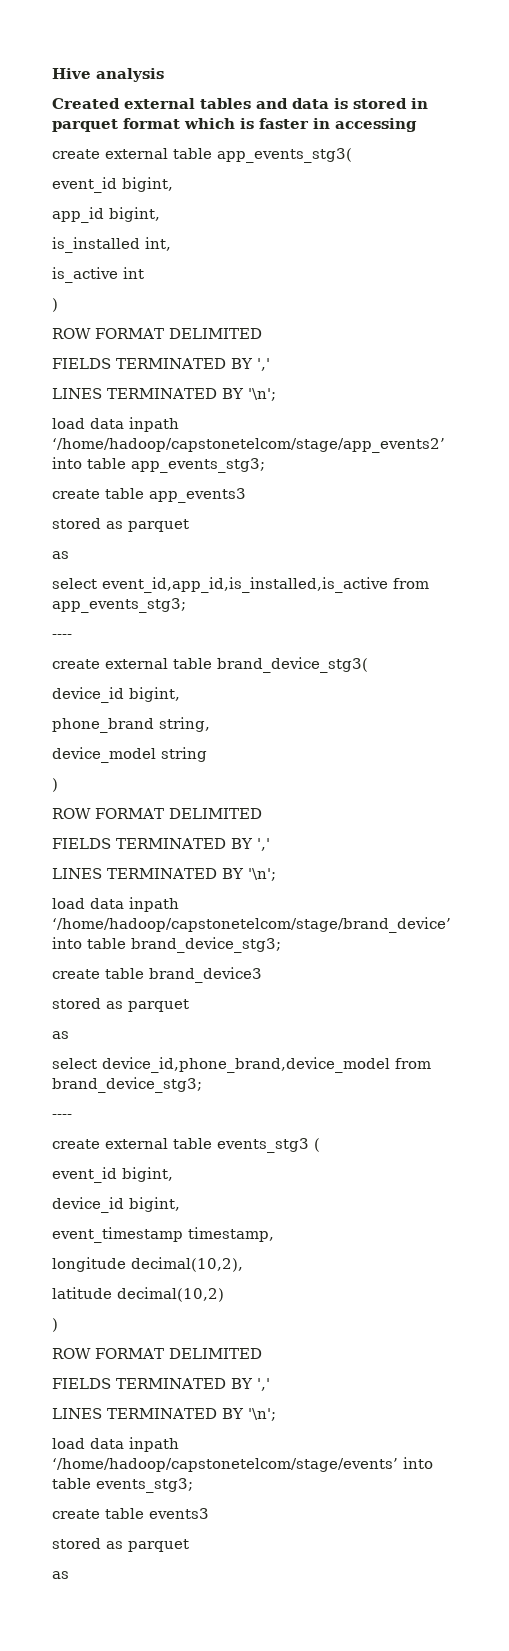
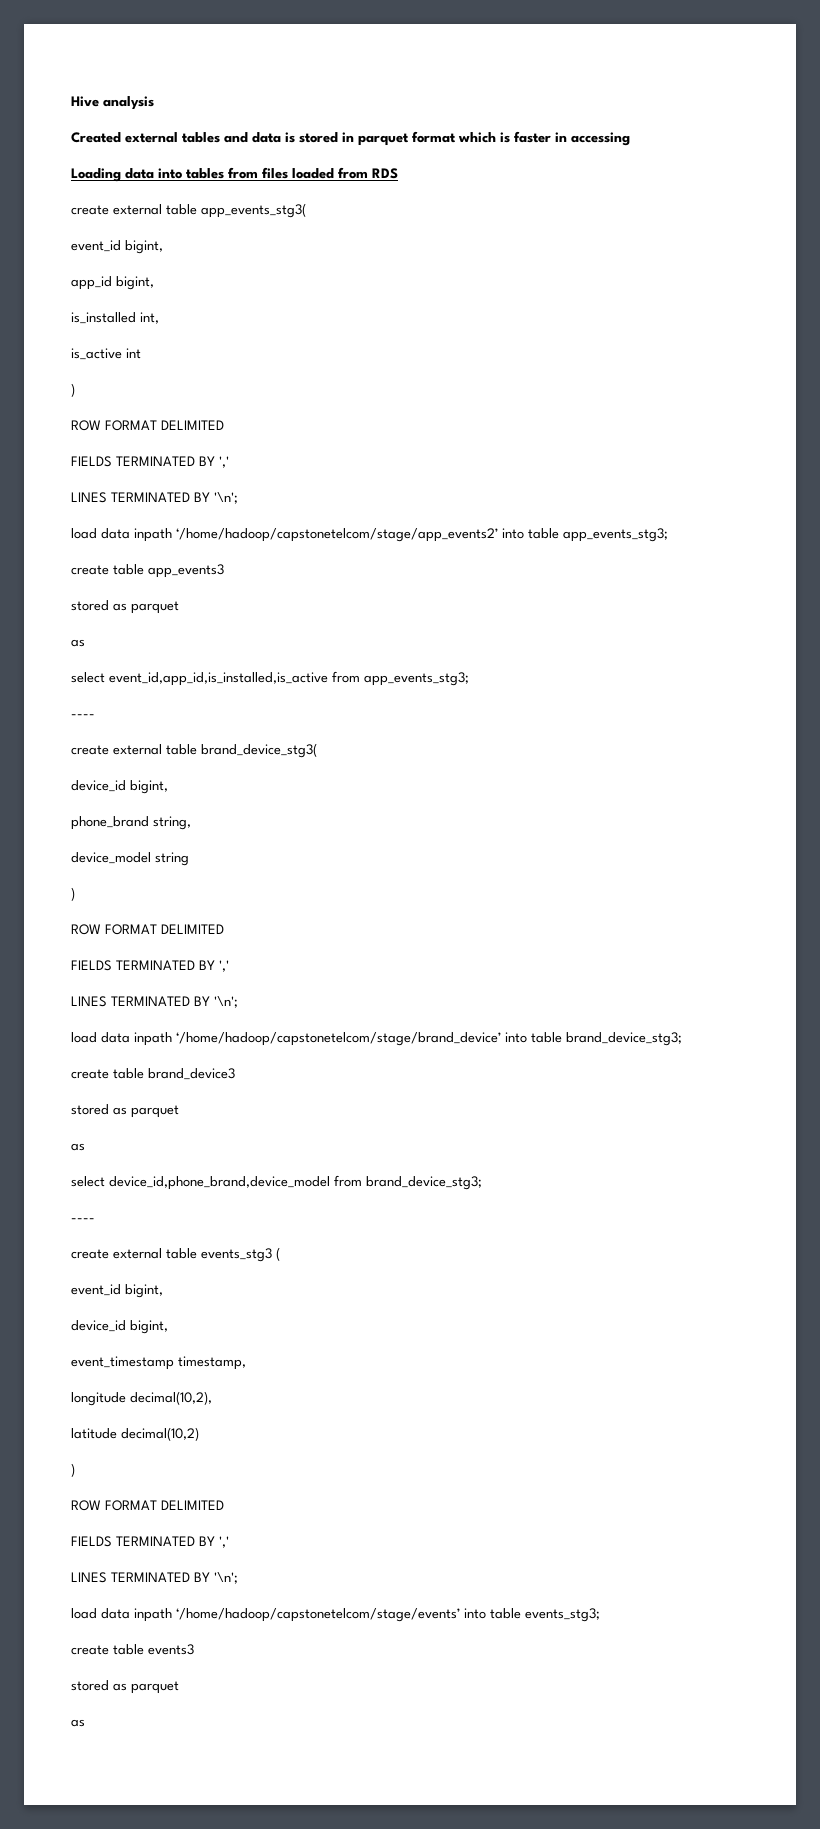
+ Loading data into tables from files loaded from RDS

